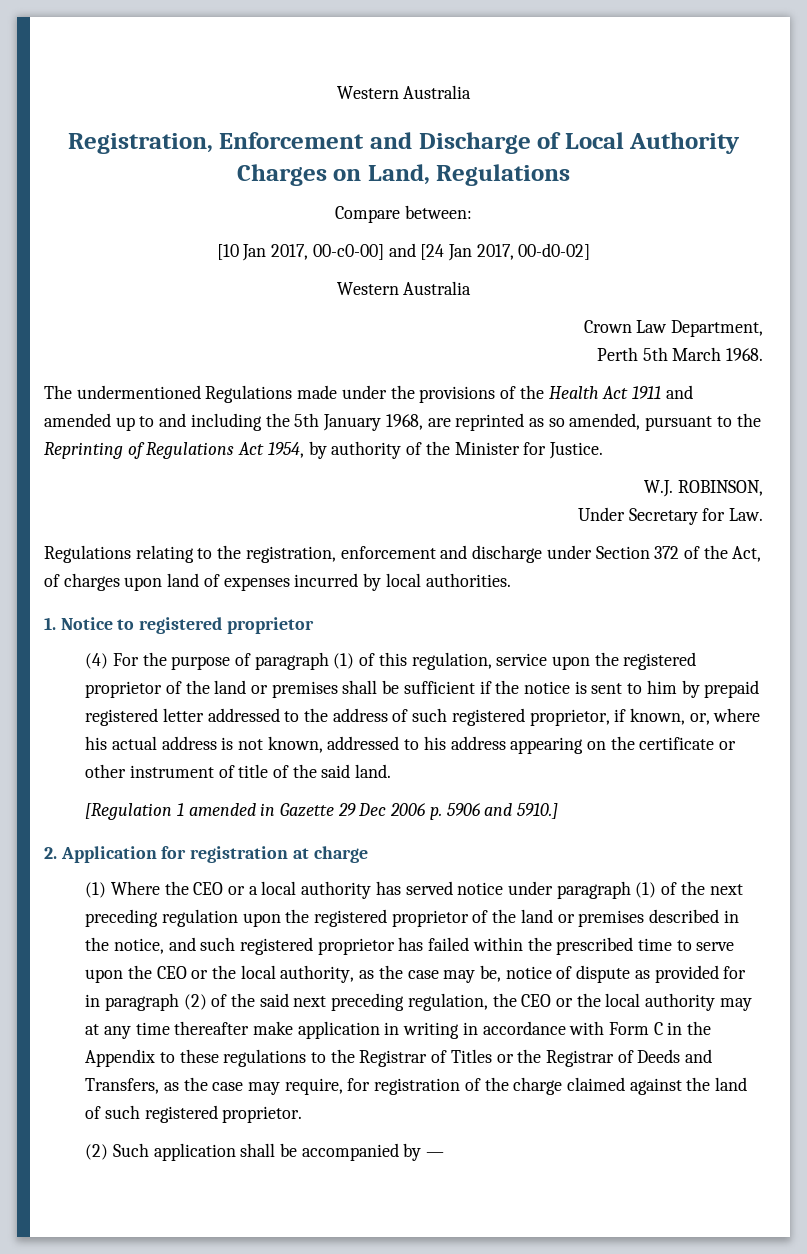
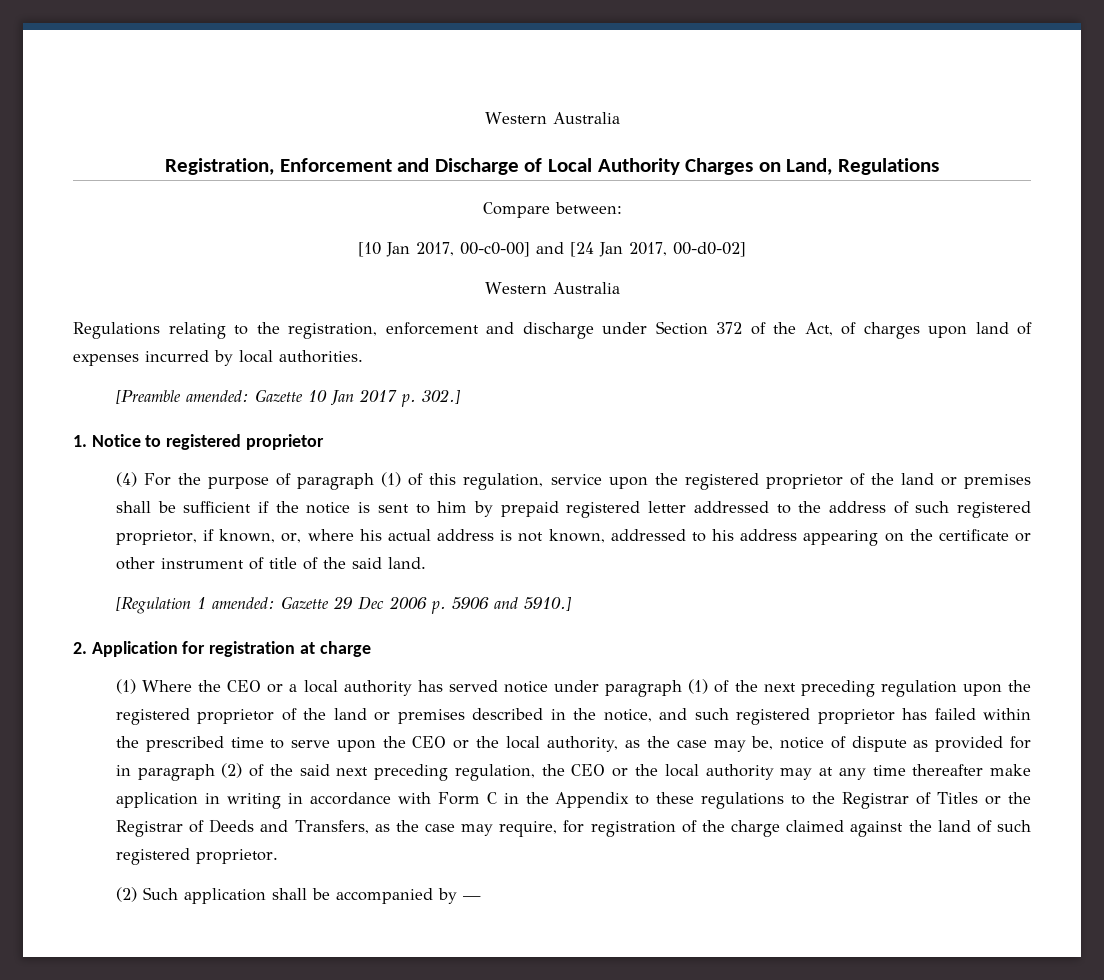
- Crown Law Department,
- Perth 5th March 1968.
- The undermentioned Regulations made under the provisions of the Health Act 1911 and amended up to and including the 5th January 1968, are reprinted as so amended, pursuant to the Reprinting of Regulations Act 1954, by authority of the Minister for Justice.
- W.J. ROBINSON,
- Under Secretary for Law.
+ [Preamble amended: Gazette 10 Jan 2017 p. 302.]
- [Regulation 1 amended in Gazette 29 Dec 2006 p. 5906 and 5910.]
+ [Regulation 1 amended: Gazette 29 Dec 2006 p. 5906 and 5910.]

